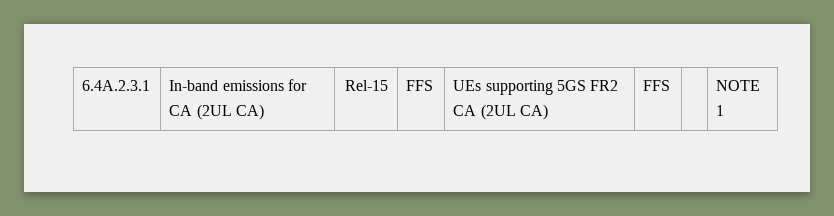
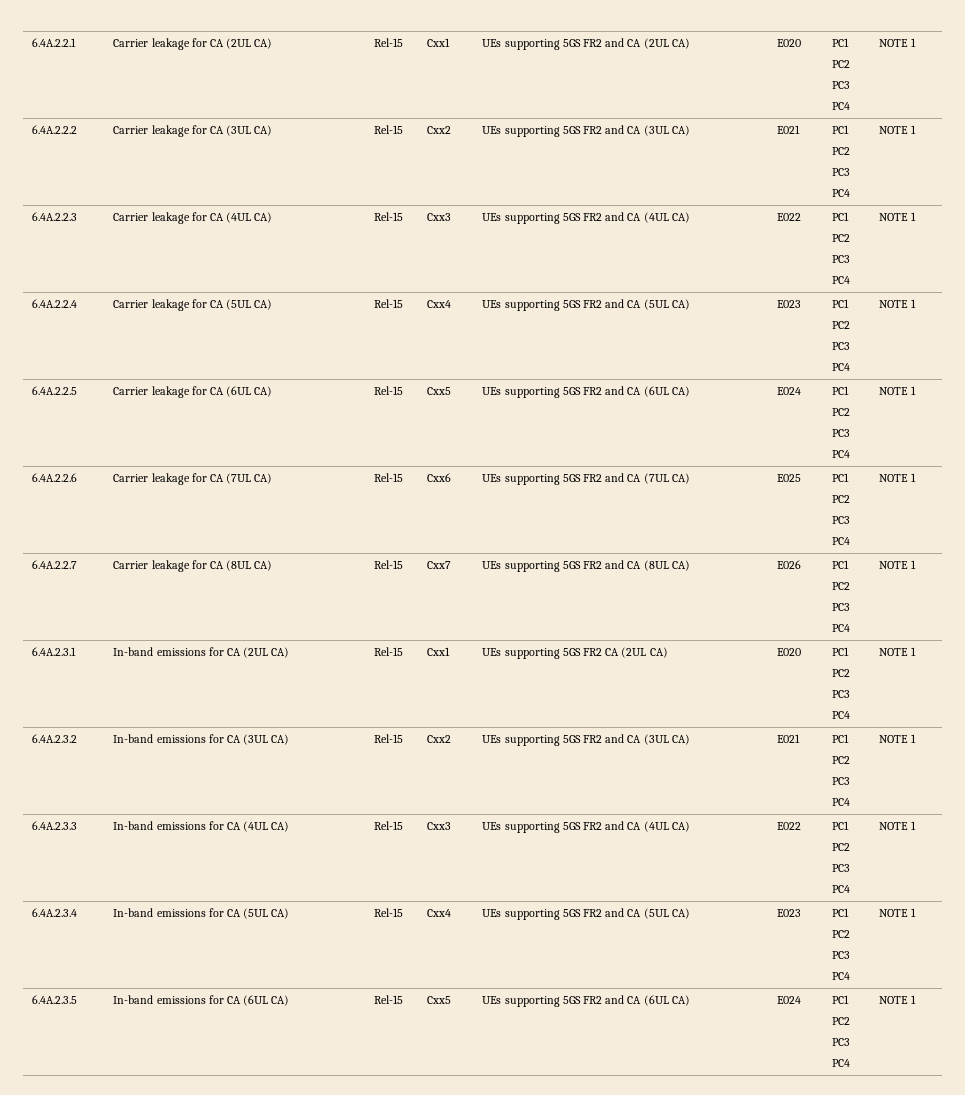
+ 6.4A.2.2.1 | Carrier leakage for CA (2UL CA) | Rel-15 | Cxx1 | UEs supporting 5GS FR2 and CA (2UL CA) | E020 | PC1
+ PC2
+ PC3
+ PC4 | NOTE 1
+ 6.4A.2.2.2 | Carrier leakage for CA (3UL CA) | Rel-15 | Cxx2 | UEs supporting 5GS FR2 and CA (3UL CA) | E021 | PC1
+ PC2
+ PC3
+ PC4 | NOTE 1
+ 6.4A.2.2.3 | Carrier leakage for CA (4UL CA) | Rel-15 | Cxx3 | UEs supporting 5GS FR2 and CA (4UL CA) | E022 | PC1
+ PC2
+ PC3
+ PC4 | NOTE 1
+ 6.4A.2.2.4 | Carrier leakage for CA (5UL CA) | Rel-15 | Cxx4 | UEs supporting 5GS FR2 and CA (5UL CA) | E023 | PC1
+ PC2
+ PC3
+ PC4 | NOTE 1
+ 6.4A.2.2.5 | Carrier leakage for CA (6UL CA) | Rel-15 | Cxx5 | UEs supporting 5GS FR2 and CA (6UL CA) | E024 | PC1
+ PC2
+ PC3
+ PC4 | NOTE 1
+ 6.4A.2.2.6 | Carrier leakage for CA (7UL CA) | Rel-15 | Cxx6 | UEs supporting 5GS FR2 and CA (7UL CA) | E025 | PC1
+ PC2
+ PC3
+ PC4 | NOTE 1
+ 6.4A.2.2.7 | Carrier leakage for CA (8UL CA) | Rel-15 | Cxx7 | UEs supporting 5GS FR2 and CA (8UL CA) | E026 | PC1
+ PC2
+ PC3
+ PC4 | NOTE 1
- 6.4A.2.3.1 | In-band emissions for CA (2UL CA) | Rel-15 | FFS | UEs supporting 5GS FR2 CA (2UL CA) | FFS | | NOTE 1
+ 6.4A.2.3.1 | In-band emissions for CA (2UL CA) | Rel-15 | Cxx1 | UEs supporting 5GS FR2 CA (2UL CA) | E020 | PC1
+ PC2
+ PC3
+ PC4 | NOTE 1
+ 6.4A.2.3.2 | In-band emissions for CA (3UL CA) | Rel-15 | Cxx2 | UEs supporting 5GS FR2 and CA (3UL CA) | E021 | PC1
+ PC2
+ PC3
+ PC4 | NOTE 1
+ 6.4A.2.3.3 | In-band emissions for CA (4UL CA) | Rel-15 | Cxx3 | UEs supporting 5GS FR2 and CA (4UL CA) | E022 | PC1
+ PC2
+ PC3
+ PC4 | NOTE 1
+ 6.4A.2.3.4 | In-band emissions for CA (5UL CA) | Rel-15 | Cxx4 | UEs supporting 5GS FR2 and CA (5UL CA) | E023 | PC1
+ PC2
+ PC3
+ PC4 | NOTE 1
+ 6.4A.2.3.5 | In-band emissions for CA (6UL CA) | Rel-15 | Cxx5 | UEs supporting 5GS FR2 and CA (6UL CA) | E024 | PC1
+ PC2
+ PC3
+ PC4 | NOTE 1

